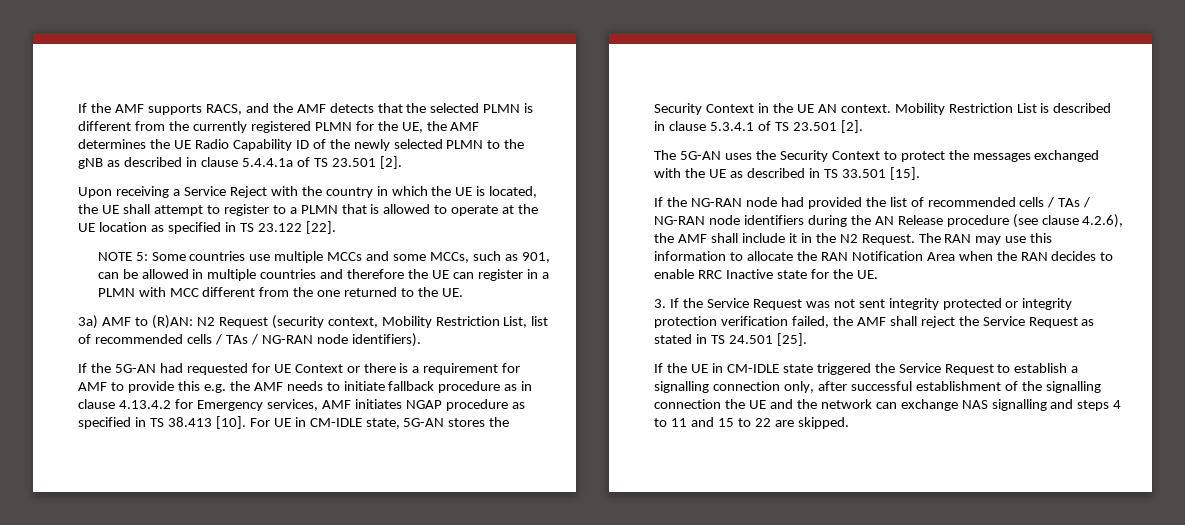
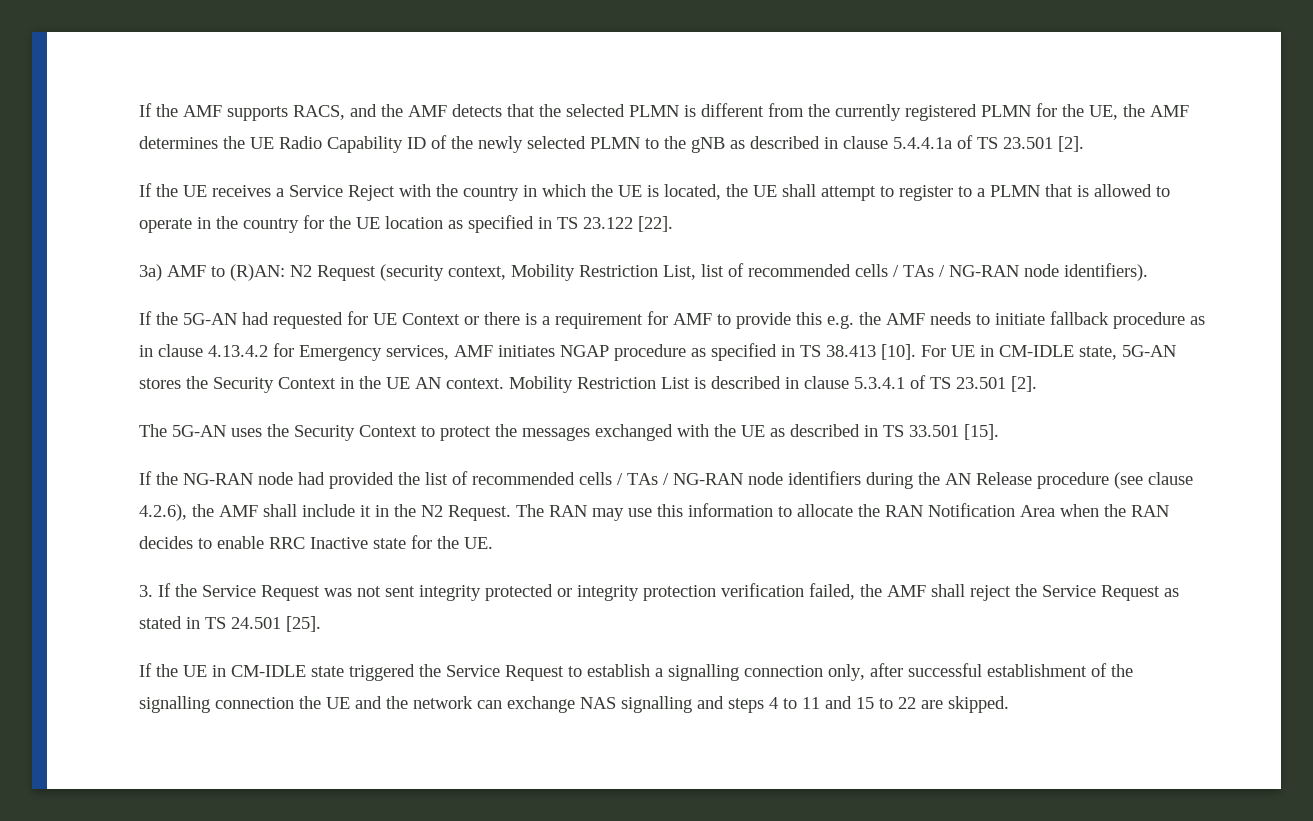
- Upon receiving a Service Reject with the country in which the UE is located, the UE shall attempt to register to a PLMN that is allowed to operate at the UE location as specified in TS 23.122 [22].
+ If the UE receives a Service Reject with the country in which the UE is located, the UE shall attempt to register to a PLMN that is allowed to operate in the country for the UE location as specified in TS 23.122 [22].
- NOTE 5: Some countries use multiple MCCs and some MCCs, such as 901, can be allowed in multiple countries and therefore the UE can register in a PLMN with MCC different from the one returned to the UE.

